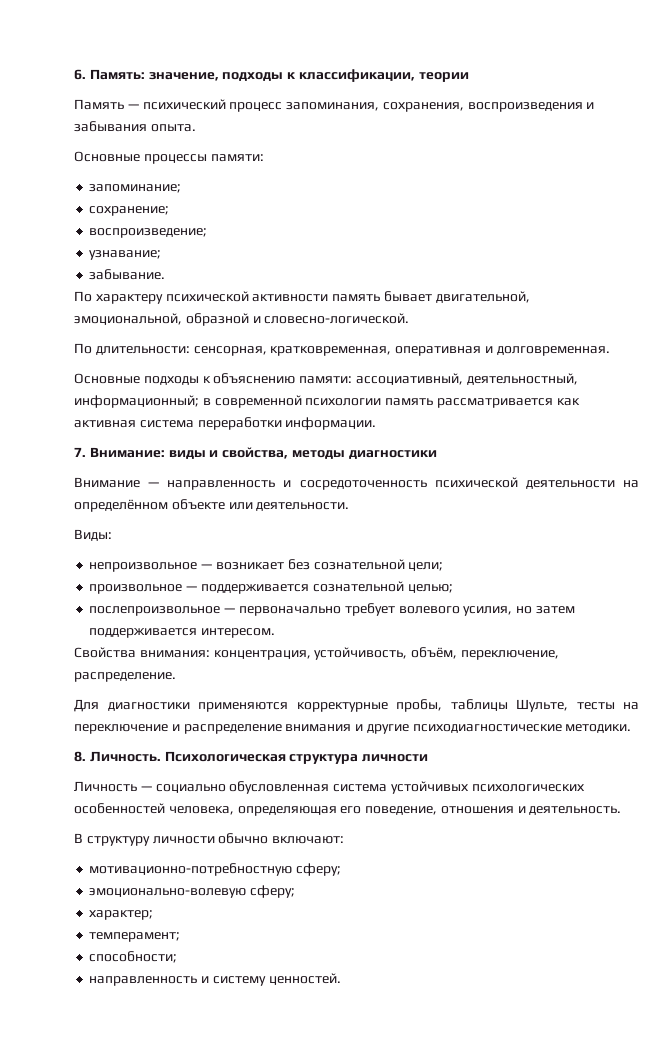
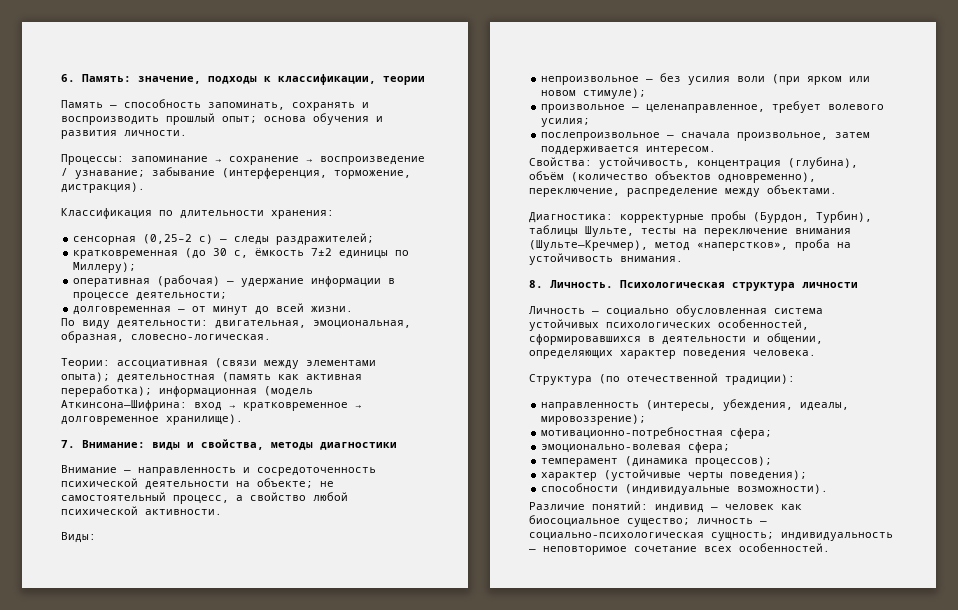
- Память — психический процесс запоминания, сохранения, воспроизведения и забывания опыта.
- Основные процессы памяти:
- запоминание;
- сохранение;
- воспроизведение;
- узнавание;
- забывание.
- По характеру психической активности память бывает двигательной, эмоциональной, образной и словесно-логической.
- По длительности: сенсорная, кратковременная, оперативная и долговременная.
- Основные подходы к объяснению памяти: ассоциативный, деятельностный, информационный; в современной психологии память рассматривается как активная система переработки информации.
+ Память — способность запоминать, сохранять и воспроизводить прошлый опыт; основа обучения и развития личности.
+ Процессы: запоминание → сохранение → воспроизведение / узнавание; забывание (интерференция, торможение, дистракция).
+ Классификация по длительности хранения:
+ сенсорная (0,25–2 с) — следы раздражителей;
+ кратковременная (до 30 с, ёмкость 7±2 единицы по Миллеру);
+ оперативная (рабочая) — удержание информации в процессе деятельности;
+ долговременная — от минут до всей жизни.
+ По виду деятельности: двигательная, эмоциональная, образная, словесно-логическая.
+ Теории: ассоциативная (связи между элементами опыта); деятельностная (память как активная переработка); информационная (модель Аткинсона—Шифрина: вход → кратковременное → долговременное хранилище).
- Внимание — направленность и сосредоточенность психической деятельности на определённом объекте или деятельности.
+ Внимание — направленность и сосредоточенность психической деятельности на объекте; не самостоятельный процесс, а свойство любой психической активности.
  Виды:
- непроизвольное — возникает без сознательной цели;
- произвольное — поддерживается сознательной целью;
- послепроизвольное — первоначально требует волевого усилия, но затем поддерживается интересом.
- Свойства внимания: концентрация, устойчивость, объём, переключение, распределение.
- Для диагностики применяются корректурные пробы, таблицы Шульте, тесты на переключение и распределение внимания и другие психодиагностические методики.
+ непроизвольное — без усилия воли (при ярком или новом стимуле);
+ произвольное — целенаправленное, требует волевого усилия;
+ послепроизвольное — сначала произвольное, затем поддерживается интересом.
+ Свойства: устойчивость, концентрация (глубина), объём (количество объектов одновременно), переключение, распределение между объектами.
+ Диагностика: корректурные пробы (Бурдон, Турбин), таблицы Шульте, тесты на переключение внимания (Шульте—Кречмер), метод «наперстков», проба на устойчивость внимания.
- Личность — социально обусловленная система устойчивых психологических особенностей человека, определяющая его поведение, отношения и деятельность.
- В структуру личности обычно включают:
- мотивационно-потребностную сферу;
- эмоционально-волевую сферу;
- характер;
- темперамент;
- способности;
- направленность и систему ценностей.
+ Личность — социально обусловленная система устойчивых психологических особенностей, сформировавшихся в деятельности и общении, определяющих характер поведения человека.
+ Структура (по отечественной традиции):
+ направленность (интересы, убеждения, идеалы, мировоззрение);
+ мотивационно-потребностная сфера;
+ эмоционально-волевая сфера;
+ темперамент (динамика процессов);
+ характер (устойчивые черты поведения);
+ способности (индивидуальные возможности).
+ Различие понятий: индивид — человек как биосоциальное существо; личность — социально-психологическая сущность; индивидуальность — неповторимое сочетание всех особенностей.

